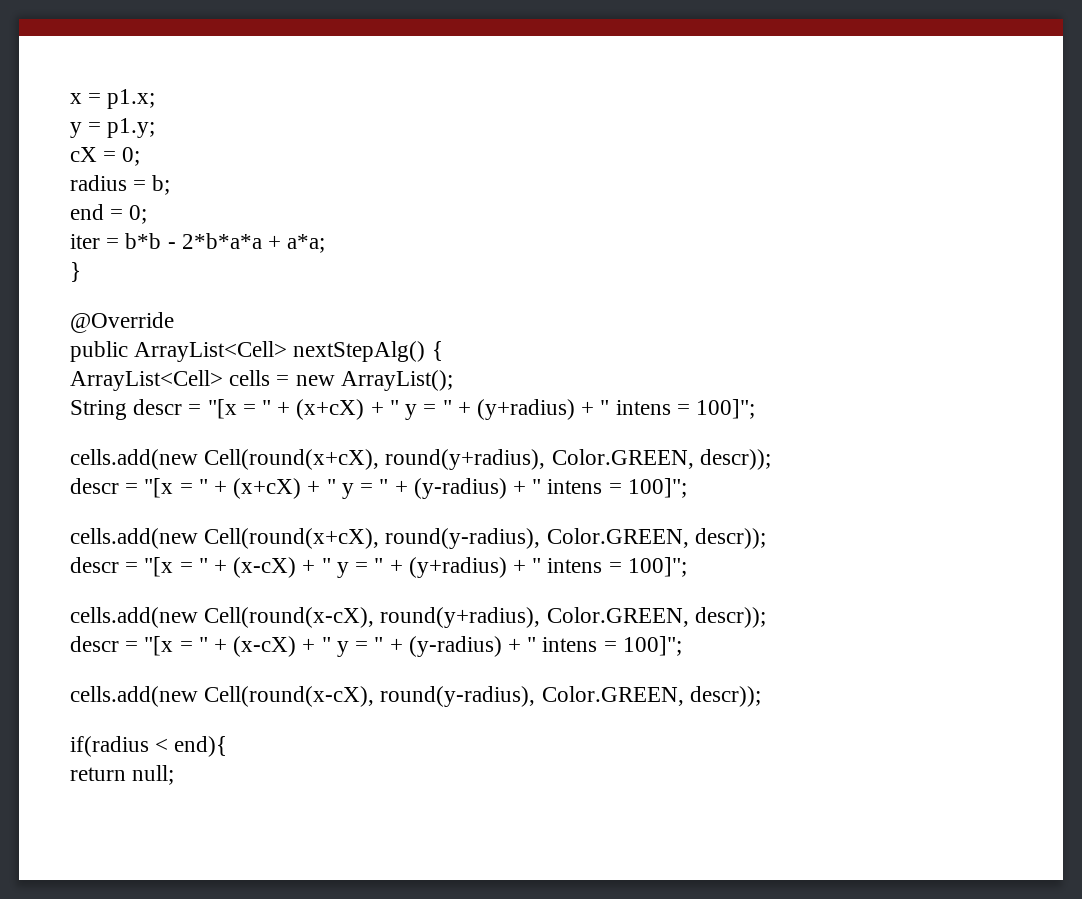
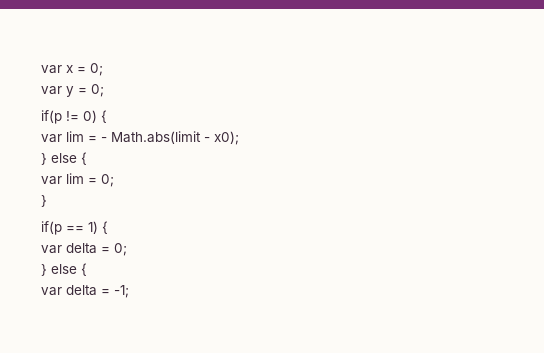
- x = p1.x;
- y = p1.y;
- cX = 0;
- radius = b;
- end = 0;
- iter = b*b - 2*b*a*a + a*a;
+ var x = 0;
+ var y = 0;
+ if(p != 0) {
+ var lim = - Math.abs(limit - x0);
+ } else {
+ var lim = 0;
  }
- @Override
- public ArrayList<Cell> nextStepAlg() {
- ArrayList<Cell> cells = new ArrayList();
- String descr = "[x = " + (x+cX) + " y = " + (y+radius) + " intens = 100]";
- cells.add(new Cell(round(x+cX), round(y+radius), Color.GREEN, descr));
- descr = "[x = " + (x+cX) + " y = " + (y-radius) + " intens = 100]";
- cells.add(new Cell(round(x+cX), round(y-radius), Color.GREEN, descr));
- descr = "[x = " + (x-cX) + " y = " + (y+radius) + " intens = 100]";
- cells.add(new Cell(round(x-cX), round(y+radius), Color.GREEN, descr));
- descr = "[x = " + (x-cX) + " y = " + (y-radius) + " intens = 100]";
- cells.add(new Cell(round(x-cX), round(y-radius), Color.GREEN, descr));
- if(radius < end){
- return null;
+ if(p == 1) {
+ var delta = 0;
+ } else {
+ var delta = -1;

